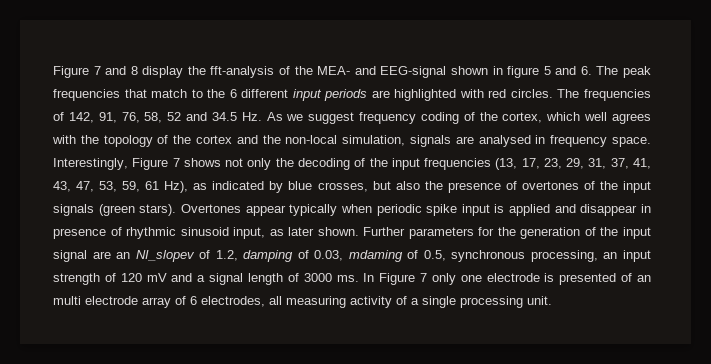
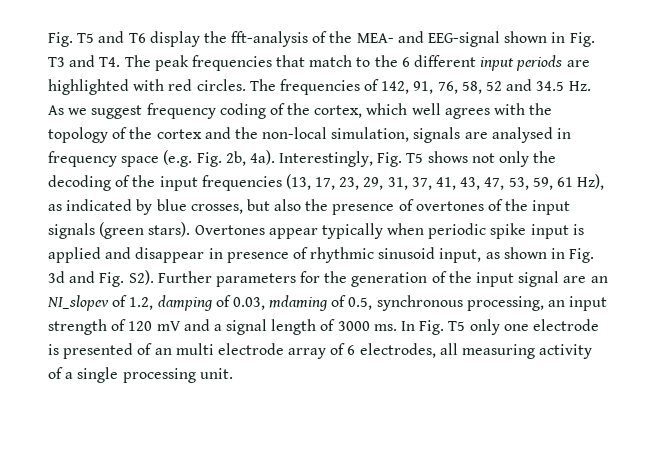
- Figure 7 and 8 display the fft-analysis of the MEA- and EEG-signal shown in figure 5 and 6. The peak frequencies that match to the 6 different input periods are highlighted with red circles.
+ Fig. T5 and T6 display the fft-analysis of the MEA- and EEG-signal shown in Fig. T3 and T4. The peak frequencies that match to the 6 different input periods are highlighted with red circles.
- The frequencies of 142, 91, 76, 58, 52 and 34.5 Hz. As we suggest frequency coding of the cortex, which well agrees with the topology of the cortex and the non-local simulation, signals are analysed in frequency space. Interestingly, Figure 7 shows not only the decoding of the input frequencies (13, 17, 23, 29, 31, 37, 41, 43, 47, 53, 59, 61 Hz), as indicated by blue crosses, but also the presence of overtones of the input signals (green stars).
+ The frequencies of 142, 91, 76, 58, 52 and 34.5 Hz. As we suggest frequency coding of the cortex, which well agrees with the topology of the cortex and the non-local simulation, signals are analysed in frequency space (e.g. Fig. 2b, 4a). Interestingly, Fig. T5 shows not only the decoding of the input frequencies (13, 17, 23, 29, 31, 37, 41, 43, 47, 53, 59, 61 Hz), as indicated by blue crosses, but also the presence of overtones of the input signals (green stars).
- Overtones appear typically when periodic spike input is applied and disappear in presence of rhythmic sinusoid input, as later shown. Further parameters for the generation of the input signal are an NI_slopev of 1.2, damping of 0.03, mdaming of 0.5, synchronous processing, an input strength of 120 mV and a signal length of 3000 ms.
+ Overtones appear typically when periodic spike input is applied and disappear in presence of rhythmic sinusoid input, as shown in Fig. 3d and Fig. S2). Further parameters for the generation of the input signal are an NI_slopev of 1.2, damping of 0.03, mdaming of 0.5, synchronous processing, an input strength of 120 mV and a signal length of 3000 ms.
- In Figure 7 only one electrode is presented of an multi electrode array of 6 electrodes, all measuring activity of a single processing unit.
+ In Fig. T5 only one electrode is presented of an multi electrode array of 6 electrodes, all measuring activity of a single processing unit.

